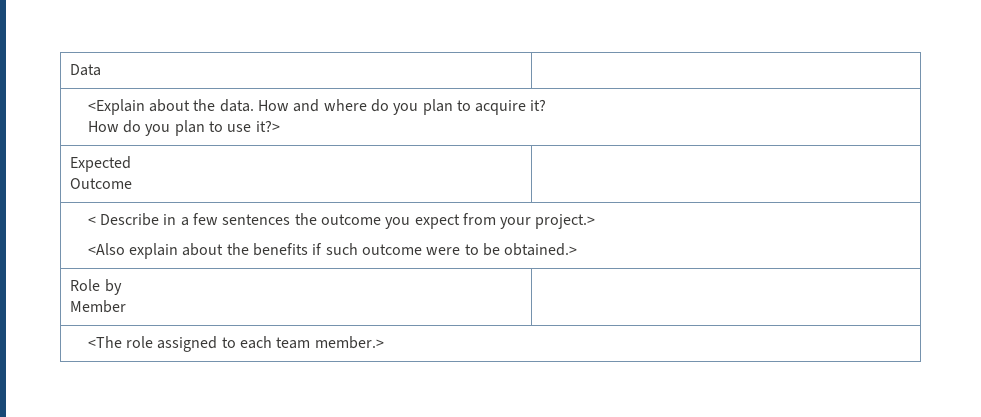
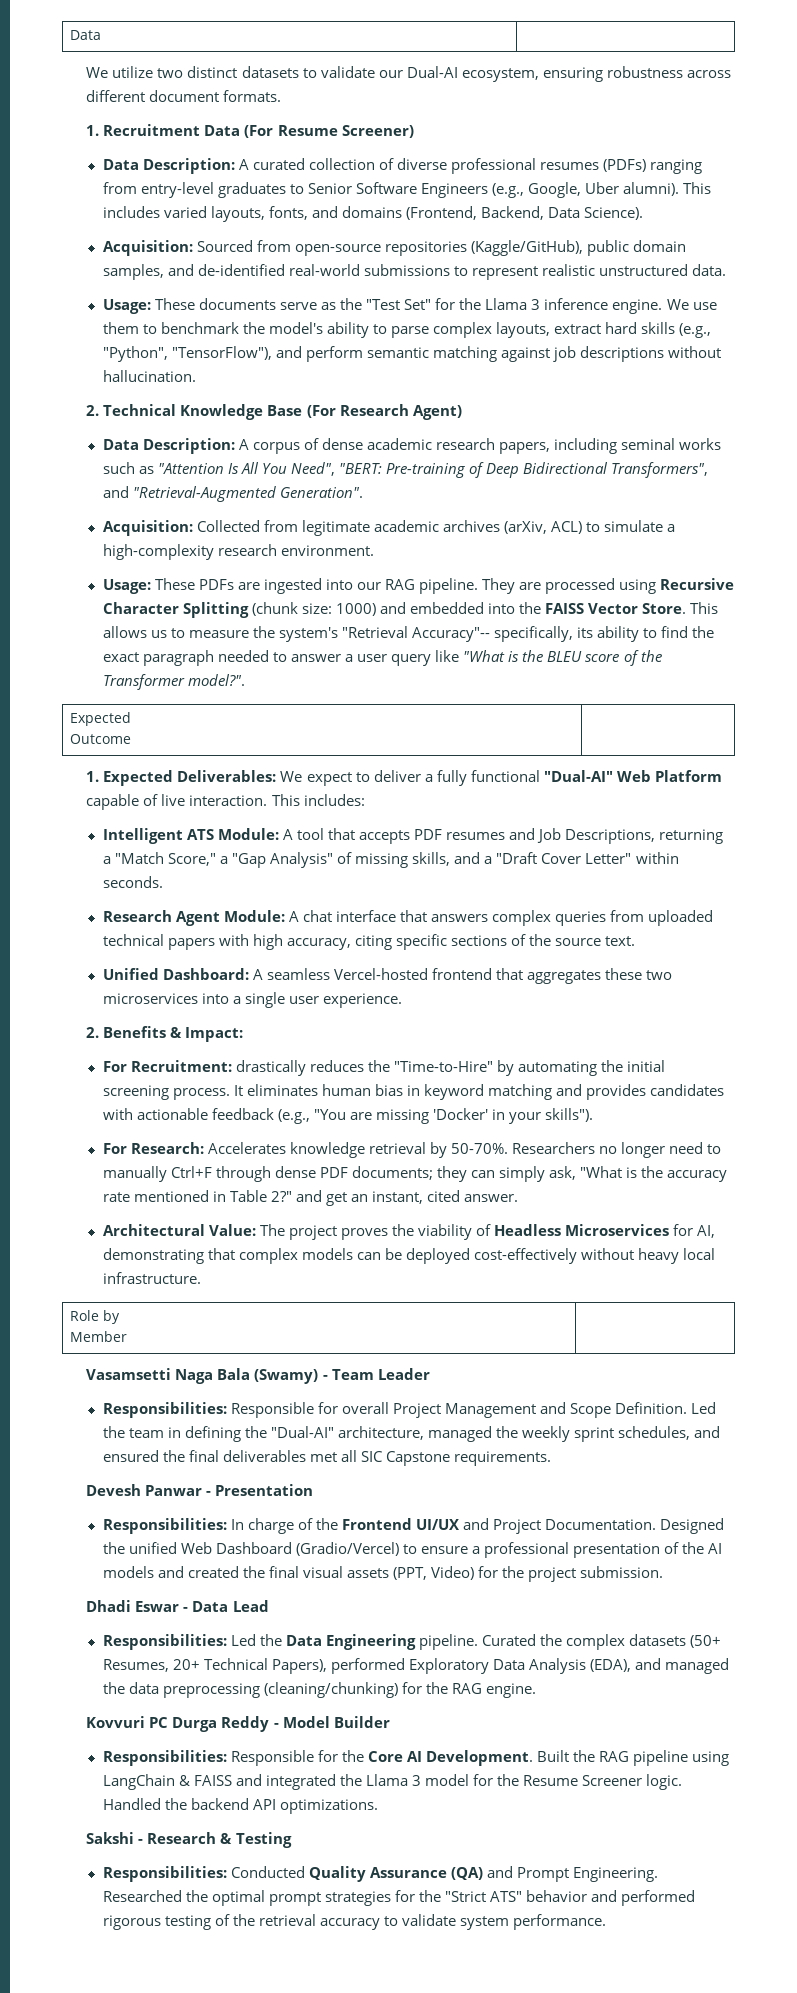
- <Explain about the data. How and where do you plan to acquire it?
- How do you plan to use it?>
+ We utilize two distinct datasets to validate our Dual-AI ecosystem, ensuring robustness across different document formats.
+ 1. Recruitment Data (For Resume Screener)
+ Data Description: A curated collection of diverse professional resumes (PDFs) ranging from entry-level graduates to Senior Software Engineers (e.g., Google, Uber alumni). This includes varied layouts, fonts, and domains (Frontend, Backend, Data Science).
+ Acquisition: Sourced from open-source repositories (Kaggle/GitHub), public domain samples, and de-identified real-world submissions to represent realistic unstructured data.
+ Usage: These documents serve as the "Test Set" for the Llama 3 inference engine. We use them to benchmark the model's ability to parse complex layouts, extract hard skills (e.g., "Python", "TensorFlow"), and perform semantic matching against job descriptions without hallucination.
+ 2. Technical Knowledge Base (For Research Agent)
+ Data Description: A corpus of dense academic research papers, including seminal works such as "Attention Is All You Need", "BERT: Pre-training of Deep Bidirectional Transformers", and "Retrieval-Augmented Generation".
+ Acquisition: Collected from legitimate academic archives (arXiv, ACL) to simulate a high-complexity research environment.
+ Usage: These PDFs are ingested into our RAG pipeline. They are processed using Recursive Character Splitting (chunk size: 1000) and embedded into the FAISS Vector Store. This allows us to measure the system's "Retrieval Accuracy"-- specifically, its ability to find the exact paragraph needed to answer a user query like "What is the BLEU score of the Transformer model?".
  Expected
  Outcome |
- < Describe in a few sentences the outcome you expect from your project.>
- <Also explain about the benefits if such outcome were to be obtained.>
+ 1. Expected Deliverables: We expect to deliver a fully functional "Dual-AI" Web Platform capable of live interaction. This includes:
+ Intelligent ATS Module: A tool that accepts PDF resumes and Job Descriptions, returning a "Match Score," a "Gap Analysis" of missing skills, and a "Draft Cover Letter" within seconds.
+ Research Agent Module: A chat interface that answers complex queries from uploaded technical papers with high accuracy, citing specific sections of the source text.
+ Unified Dashboard: A seamless Vercel-hosted frontend that aggregates these two microservices into a single user experience.
+ 2. Benefits & Impact:
+ For Recruitment: drastically reduces the "Time-to-Hire" by automating the initial screening process. It eliminates human bias in keyword matching and provides candidates with actionable feedback (e.g., "You are missing 'Docker' in your skills").
+ For Research: Accelerates knowledge retrieval by 50-70%. Researchers no longer need to manually Ctrl+F through dense PDF documents; they can simply ask, "What is the accuracy rate mentioned in Table 2?" and get an instant, cited answer.
+ Architectural Value: The project proves the viability of Headless Microservices for AI, demonstrating that complex models can be deployed cost-effectively without heavy local infrastructure.
  Role by
  Member |
- <The role assigned to each team member.>
+ Vasamsetti Naga Bala (Swamy) - Team Leader
+ Responsibilities: Responsible for overall Project Management and Scope Definition. Led the team in defining the "Dual-AI" architecture, managed the weekly sprint schedules, and ensured the final deliverables met all SIC Capstone requirements.
+ Devesh Panwar - Presentation
+ Responsibilities: In charge of the Frontend UI/UX and Project Documentation. Designed the unified Web Dashboard (Gradio/Vercel) to ensure a professional presentation of the AI models and created the final visual assets (PPT, Video) for the project submission.
+ Dhadi Eswar - Data Lead
+ Responsibilities: Led the Data Engineering pipeline. Curated the complex datasets (50+ Resumes, 20+ Technical Papers), performed Exploratory Data Analysis (EDA), and managed the data preprocessing (cleaning/chunking) for the RAG engine.
+ Kovvuri PC Durga Reddy - Model Builder
+ Responsibilities: Responsible for the Core AI Development. Built the RAG pipeline using LangChain & FAISS and integrated the Llama 3 model for the Resume Screener logic. Handled the backend API optimizations.
+ Sakshi - Research & Testing
+ Responsibilities: Conducted Quality Assurance (QA) and Prompt Engineering. Researched the optimal prompt strategies for the "Strict ATS" behavior and performed rigorous testing of the retrieval accuracy to validate system performance.

